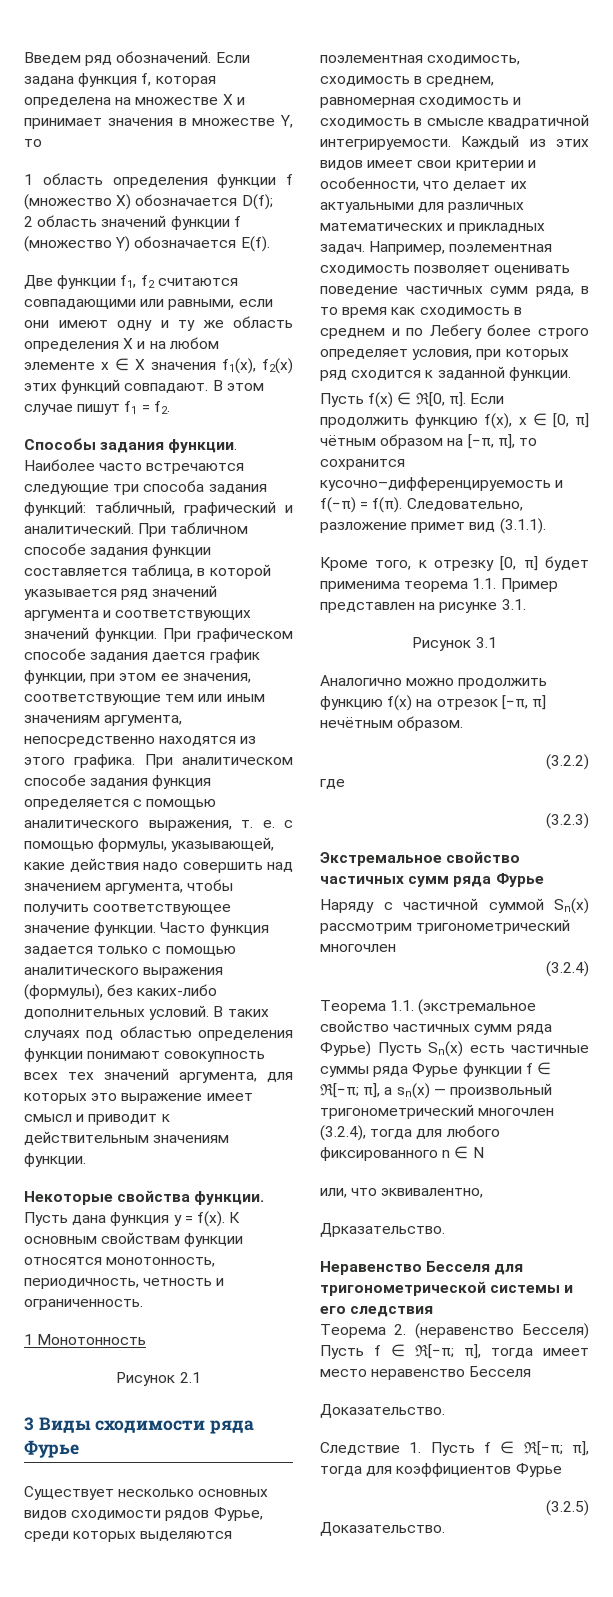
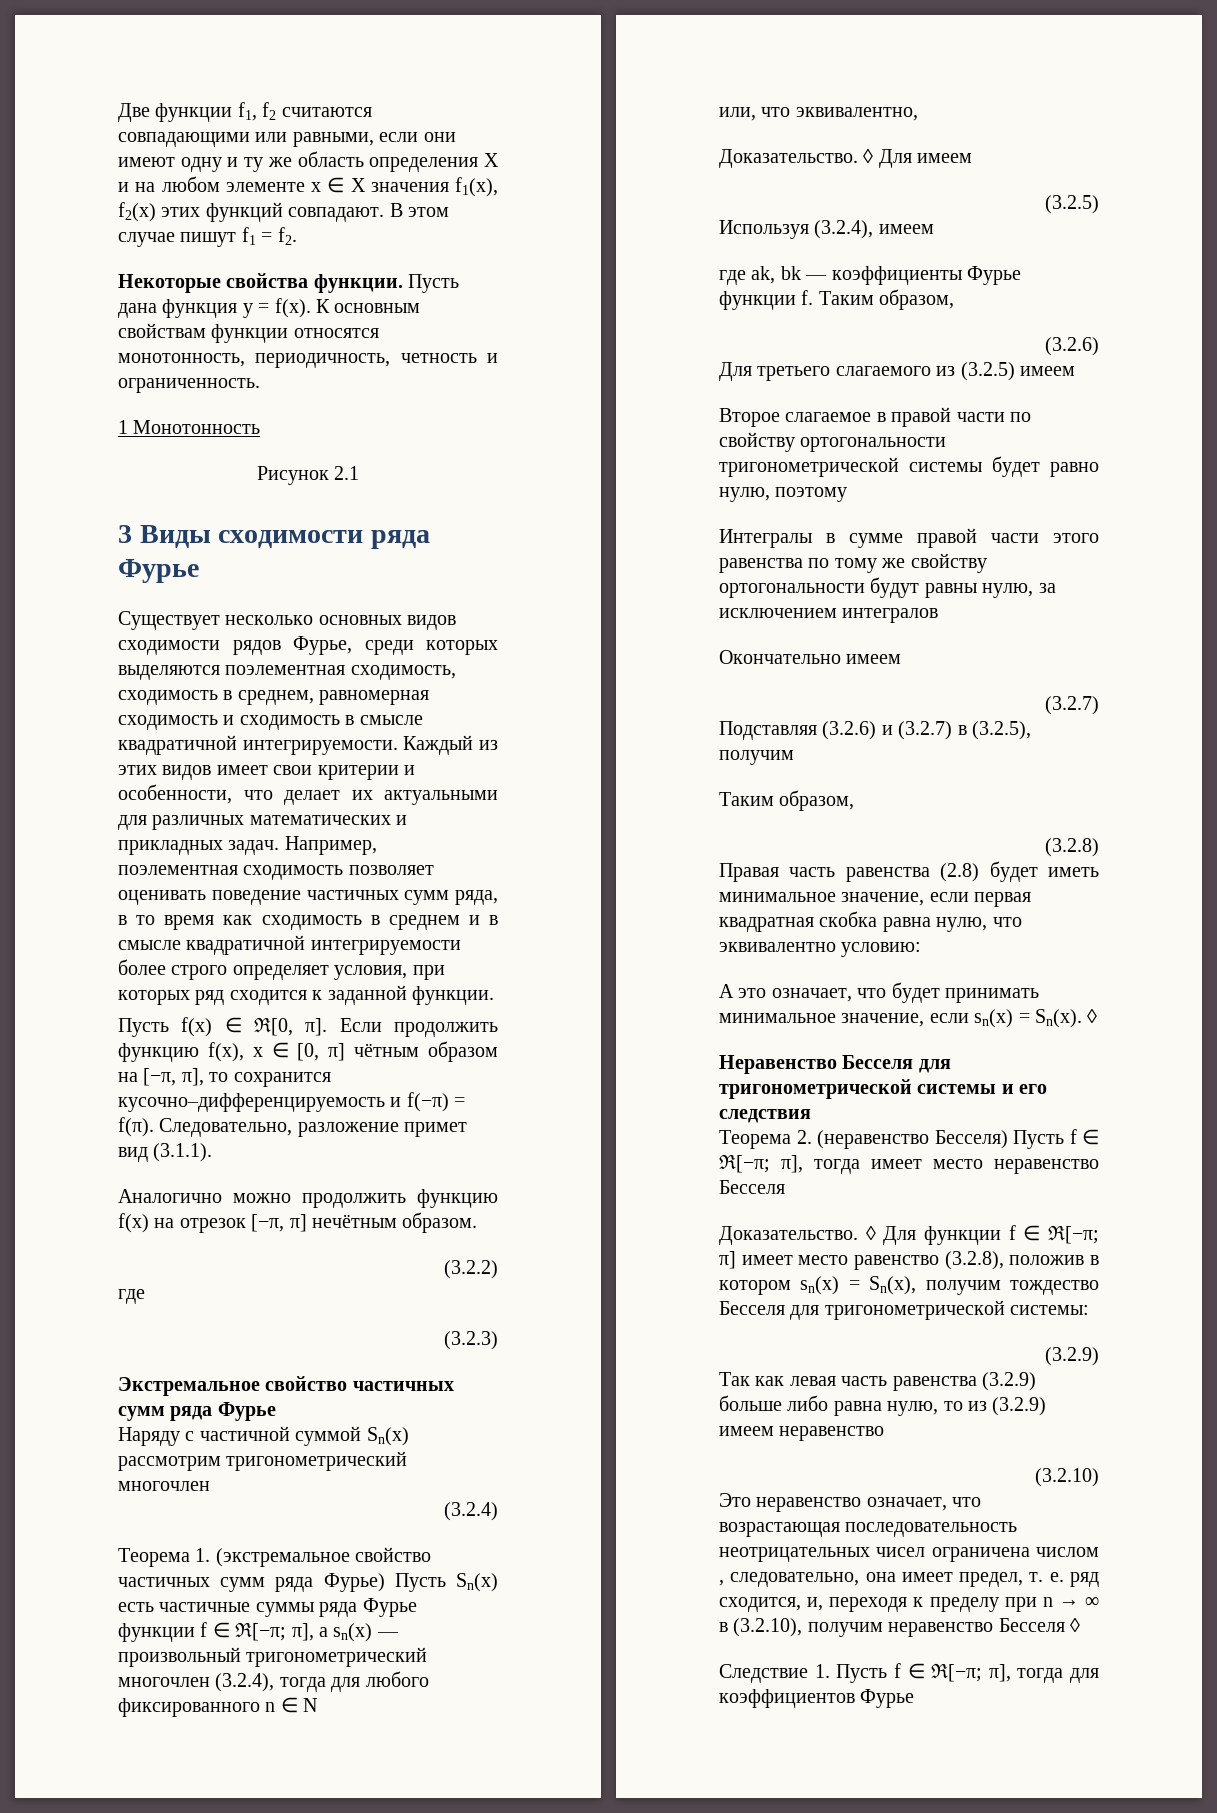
- Введем ряд обозначений. Если задана функция f, которая определена на множестве X и принимает значения в множестве Y, то
- 1 область определения функции f (множество X) обозначается D(f);
- 2 область значений функции f (множество Y) обозначается E(f).
- Способы задания функции. Наиболее часто встречаются следующие три способа задания функций: табличный, графический и аналитический. При табличном способе задания функции составляется таблица, в которой указывается ряд значений аргумента и соответствующих значений функции. При графическом способе задания дается график функции, при этом ее значения, соответствующие тем или иным значениям аргумента, непосредственно находятся из этого графика. При аналитическом способе задания функция определяется с помощью аналитического выражения, т. е. с помощью формулы, указывающей, какие действия надо совершить над значением аргумента, чтобы получить соответствующее значение функции. Часто функция задается только с помощью аналитического выражения (формулы), без каких-либо дополнительных условий. В таких случаях под областью определения функции понимают совокупность всех тех значений аргумента, для которых это выражение имеет смысл и приводит к действительным значениям функции.
- Например, поэлементная сходимость позволяет оценивать поведение частичных сумм ряда, в то время как сходимость в среднем и по Лебегу более строго определяет условия, при которых ряд сходится к заданной функции.
+ Например, поэлементная сходимость позволяет оценивать поведение частичных сумм ряда, в то время как сходимость в среднем и в смысле квадратичной интегрируемости более строго определяет условия, при которых ряд сходится к заданной функции.
- Кроме того, к отрезку [0, π] будет применима теорема 1.1. Пример представлен на рисунке 3.1.
- Рисунок 3.1
- Теорема 1.1. (экстремальное свойство частичных сумм ряда Фурье) Пусть Sn(x) есть частичные суммы ряда Фурье функции f ∈ ℜ[−π; π], а sn(x) — произвольный тригонометрический многочлен (3.2.4), тогда для любого фиксированного n ∈ N
+ Теорема 1. (экстремальное свойство частичных сумм ряда Фурье) Пусть Sn(x) есть частичные суммы ряда Фурье функции f ∈ ℜ[−π; π], а sn(x) — произвольный тригонометрический многочлен (3.2.4), тогда для любого фиксированного n ∈ N
- Дрказательство.
+ Доказательство. ◊ Для имеем
+ (3.2.5)
+ Используя (3.2.4), имеем
+ где ak, bk — коэффициенты Фурье функции f. Таким образом,
+ (3.2.6)
+ Для третьего слагаемого из (3.2.5) имеем
+ Второе слагаемое в правой части по свойству ортогональности тригонометрической системы будет равно нулю, поэтому
+ Интегралы в сумме правой части этого равенства по тому же свойству ортогональности будут равны нулю, за исключением интегралов
+ Окончательно имеем
+ (3.2.7)
+ Подставляя (3.2.6) и (3.2.7) в (3.2.5), получим
+ Таким образом,
+ (3.2.8)
+ Правая часть равенства (2.8) будет иметь минимальное значение, если первая квадратная скобка равна нулю, что эквивалентно условию:
+ А это означает, что будет принимать минимальное значение, если sn(x) = Sn(x). ◊
+ ◊ Для функции f ∈ ℜ[−π; π] имеет место равенство (3.2.8), положив в котором sn(x) = Sn(x), получим тождество Бесселя для тригонометрической системы:
+ (3.2.9)
+ Так как левая часть равенства (3.2.9) больше либо равна нулю, то из (3.2.9) имеем неравенство
+ (3.2.10)
+ Это неравенство означает, что возрастающая последовательность неотрицательных чисел ограничена числом , следовательно, она имеет предел, т. е. ряд сходится, и, переходя к пределу при n → ∞ в (3.2.10), получим неравенство Бесселя ◊
- (3.2.5)
- Доказательство.

